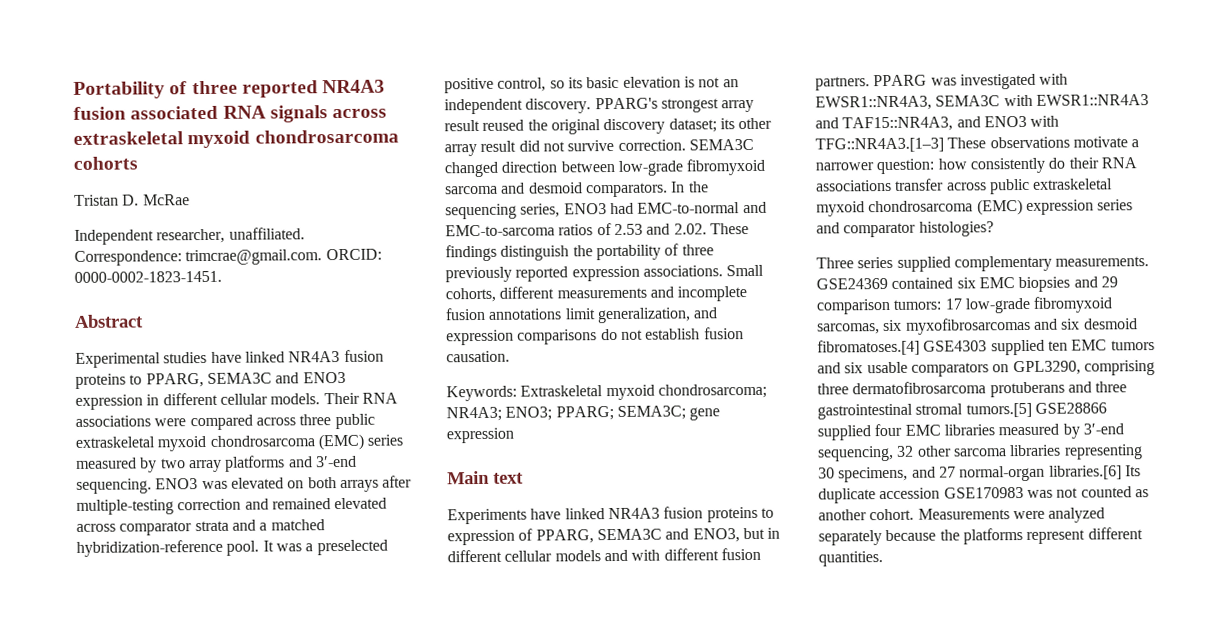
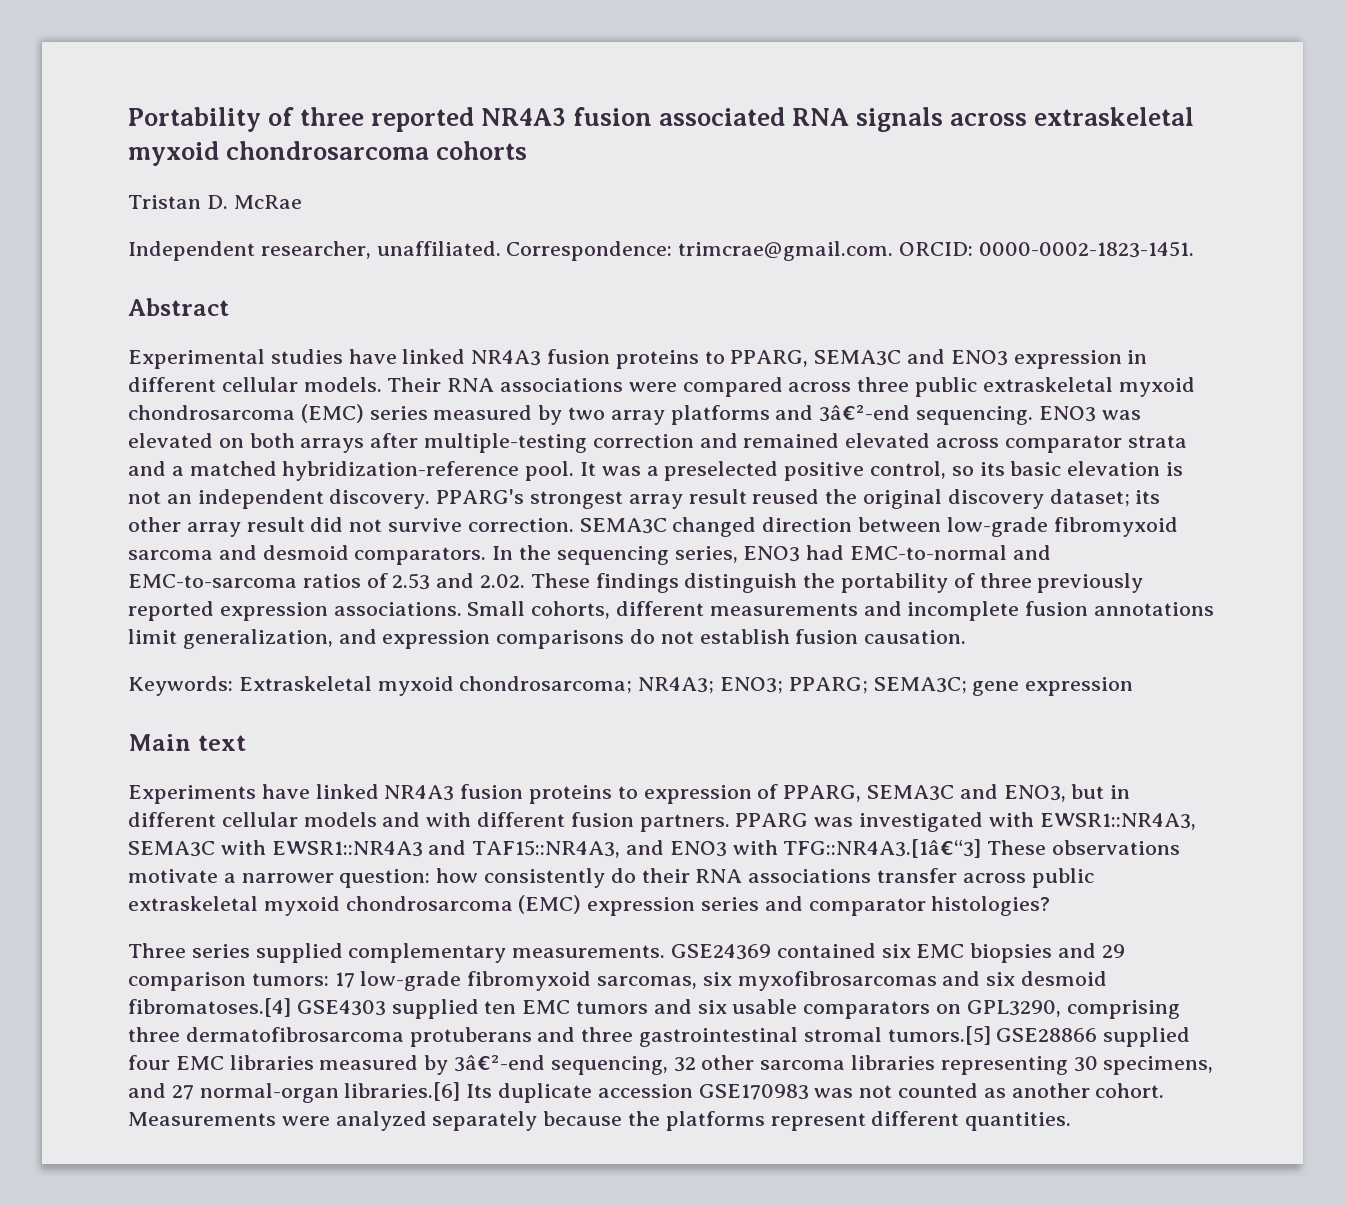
- Their RNA associations were compared across three public extraskeletal myxoid chondrosarcoma (EMC) series measured by two array platforms and 3′-end sequencing.
+ Their RNA associations were compared across three public extraskeletal myxoid chondrosarcoma (EMC) series measured by two array platforms and 3â€²-end sequencing.
- PPARG was investigated with EWSR1::NR4A3, SEMA3C with EWSR1::NR4A3 and TAF15::NR4A3, and ENO3 with TFG::NR4A3.[1–3] These observations motivate a narrower question: how consistently do their RNA associations transfer across public extraskeletal myxoid chondrosarcoma (EMC) expression series and comparator histologies?
+ PPARG was investigated with EWSR1::NR4A3, SEMA3C with EWSR1::NR4A3 and TAF15::NR4A3, and ENO3 with TFG::NR4A3.[1â€“3] These observations motivate a narrower question: how consistently do their RNA associations transfer across public extraskeletal myxoid chondrosarcoma (EMC) expression series and comparator histologies?
- 17 low-grade fibromyxoid sarcomas, six myxofibrosarcomas and six desmoid fibromatoses.[4] GSE4303 supplied ten EMC tumors and six usable comparators on GPL3290, comprising three dermatofibrosarcoma protuberans and three gastrointestinal stromal tumors.[5] GSE28866 supplied four EMC libraries measured by 3′-end sequencing, 32 other sarcoma libraries representing 30 specimens, and 27 normal-organ libraries.[6] Its duplicate accession GSE170983 was not counted as another cohort.
+ 17 low-grade fibromyxoid sarcomas, six myxofibrosarcomas and six desmoid fibromatoses.[4] GSE4303 supplied ten EMC tumors and six usable comparators on GPL3290, comprising three dermatofibrosarcoma protuberans and three gastrointestinal stromal tumors.[5] GSE28866 supplied four EMC libraries measured by 3â€²-end sequencing, 32 other sarcoma libraries representing 30 specimens, and 27 normal-organ libraries.[6] Its duplicate accession GSE170983 was not counted as another cohort.

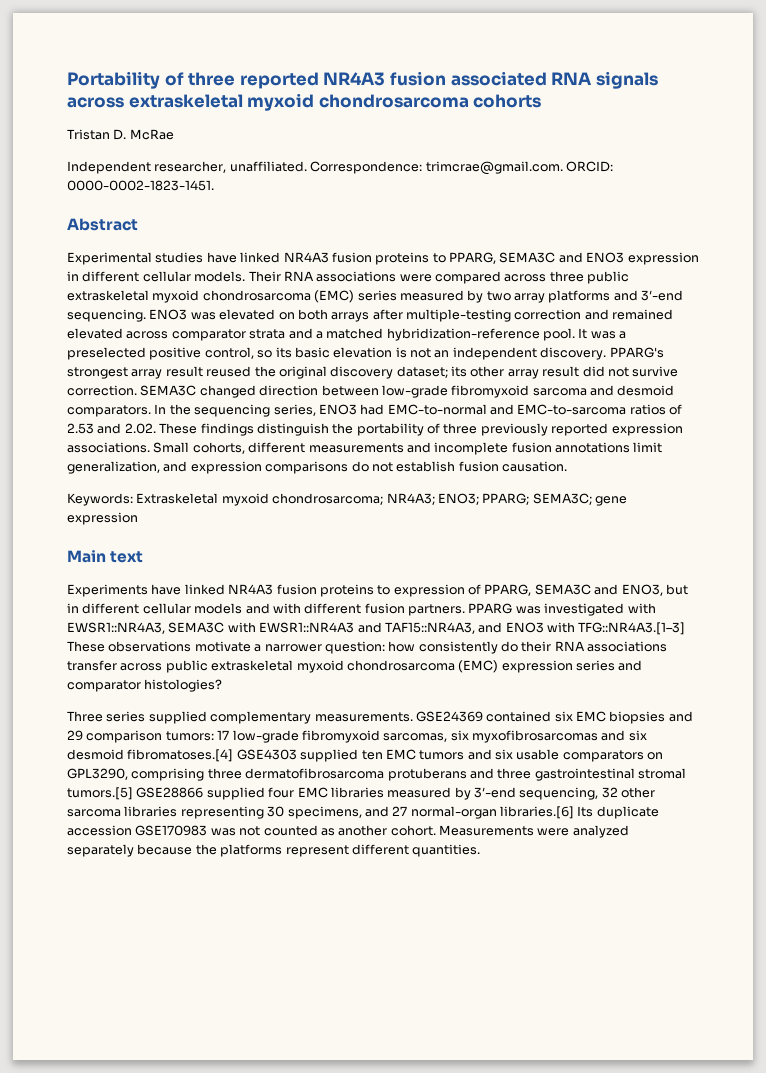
- Their RNA associations were compared across three public extraskeletal myxoid chondrosarcoma (EMC) series measured by two array platforms and 3â€²-end sequencing.
+ Their RNA associations were compared across three public extraskeletal myxoid chondrosarcoma (EMC) series measured by two array platforms and 3′-end sequencing.
- PPARG was investigated with EWSR1::NR4A3, SEMA3C with EWSR1::NR4A3 and TAF15::NR4A3, and ENO3 with TFG::NR4A3.[1â€“3] These observations motivate a narrower question: how consistently do their RNA associations transfer across public extraskeletal myxoid chondrosarcoma (EMC) expression series and comparator histologies?
+ PPARG was investigated with EWSR1::NR4A3, SEMA3C with EWSR1::NR4A3 and TAF15::NR4A3, and ENO3 with TFG::NR4A3.[1–3] These observations motivate a narrower question: how consistently do their RNA associations transfer across public extraskeletal myxoid chondrosarcoma (EMC) expression series and comparator histologies?
- 17 low-grade fibromyxoid sarcomas, six myxofibrosarcomas and six desmoid fibromatoses.[4] GSE4303 supplied ten EMC tumors and six usable comparators on GPL3290, comprising three dermatofibrosarcoma protuberans and three gastrointestinal stromal tumors.[5] GSE28866 supplied four EMC libraries measured by 3â€²-end sequencing, 32 other sarcoma libraries representing 30 specimens, and 27 normal-organ libraries.[6] Its duplicate accession GSE170983 was not counted as another cohort.
+ 17 low-grade fibromyxoid sarcomas, six myxofibrosarcomas and six desmoid fibromatoses.[4] GSE4303 supplied ten EMC tumors and six usable comparators on GPL3290, comprising three dermatofibrosarcoma protuberans and three gastrointestinal stromal tumors.[5] GSE28866 supplied four EMC libraries measured by 3′-end sequencing, 32 other sarcoma libraries representing 30 specimens, and 27 normal-organ libraries.[6] Its duplicate accession GSE170983 was not counted as another cohort.

